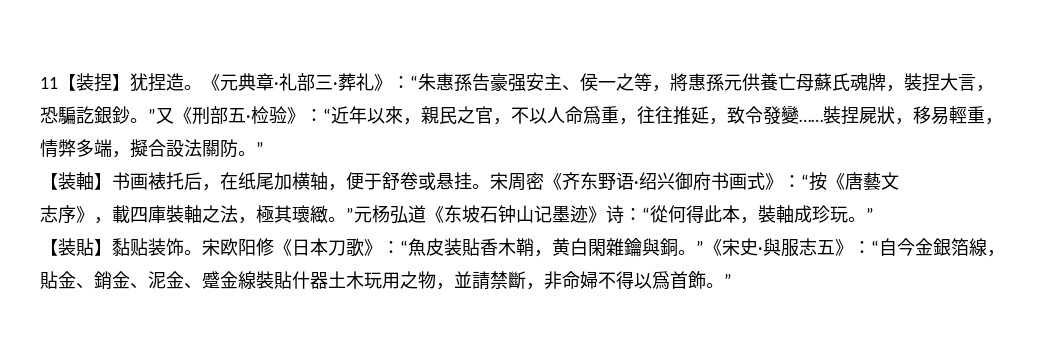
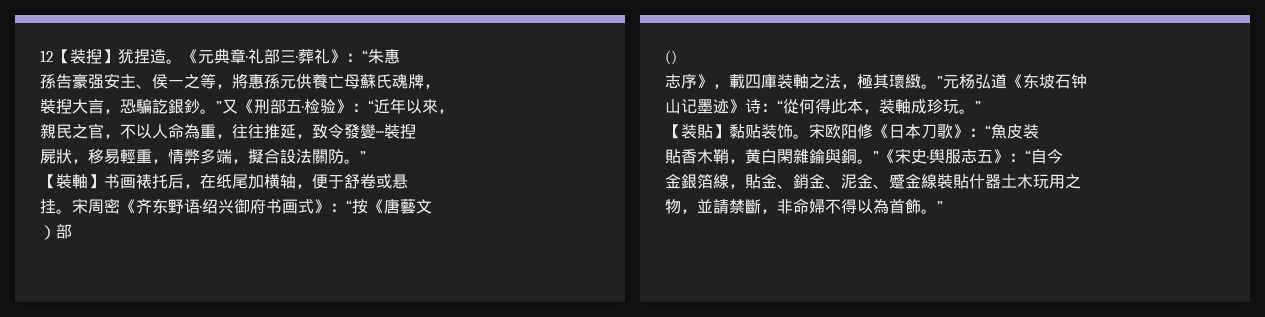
- 11【装捏】犹捏造。
+ 12【装揑】犹捏造。
- 《元典章·礼部三·葬礼》：“朱惠孫告豪强安主、侯一之等，將惠孫元供養亡母蘇氏魂牌，裝捏大言，恐騙訖銀鈔。”又《刑部五·检验》：“近年以來，親民之官，不以人命爲重，往往推延，致令發變……裝捏屍狀，移易輕重，情弊多端，擬合設法關防。”
+ 《元典章·礼部三·葬礼》：“朱惠
+ 孫告豪强安主、侯一之等，將惠孫元供養亡母蘇氏魂牌，
+ 裝揑大言，恐騙訖銀鈔。”又《刑部五·检验》：“近年以來，
+ 親民之官，不以人命為重，往往推延，致令發變····裝揑
+ 屍狀，移易輕重，情弊多端，擬合設法關防。”
- 【装軸】书画裱托后，在纸尾加横轴，便于舒卷或悬挂。
+ 【裝軸】书画裱托后，在纸尾加横轴，便于舒卷或悬
+ 挂。
+ ）部
+ ()
- 志序》，載四庫裝軸之法，極其瓌緻。”元杨弘道《东坡石钟山记墨迹》诗：“從何得此本，裝軸成珍玩。”
+ 志序》，載四庫装軸之法，極其瓌緻。”元杨弘道《东坡石钟
+ 山记墨迹》诗：“從何得此本，装軸成珍玩。”
- 宋欧阳修《日本刀歌》：“魚皮装貼香木鞘，黄白閑雜鑰與銅。”《宋史·與服志五》：“自今金銀箔線，貼金、銷金、泥金、蹙金線裝貼什器土木玩用之物，並請禁斷，非命婦不得以爲首飾。”
+ 宋欧阳修《日本刀歌》：“魚皮装
+ 貼香木鞘，黄白閑雜鍮與銅。”《宋史·舆服志五》：“自今
+ 金銀箔線，貼金、銷金、泥金、蹙金線裝貼什器土木玩用之
+ 物，並請禁斷，非命婦不得以為首飾。”

